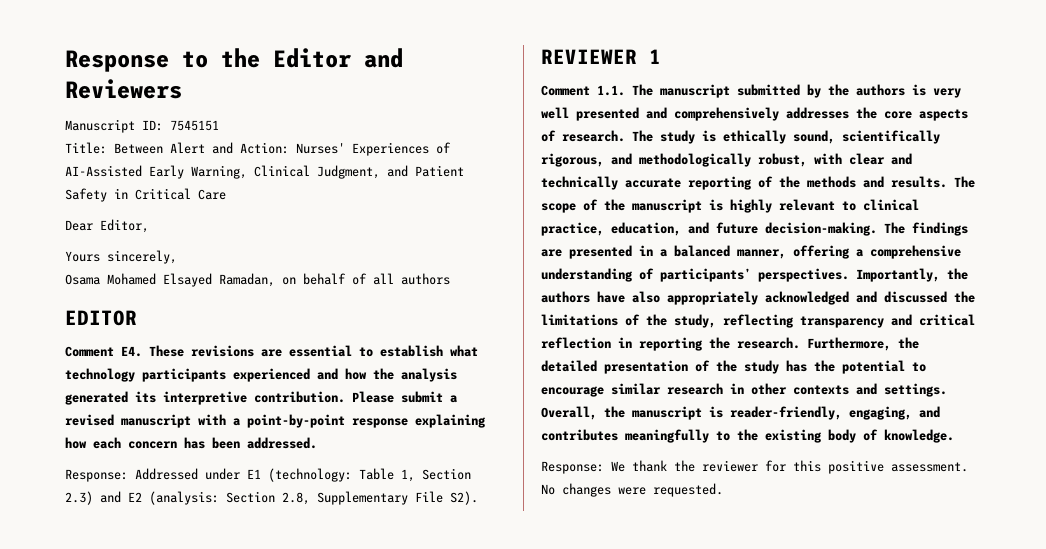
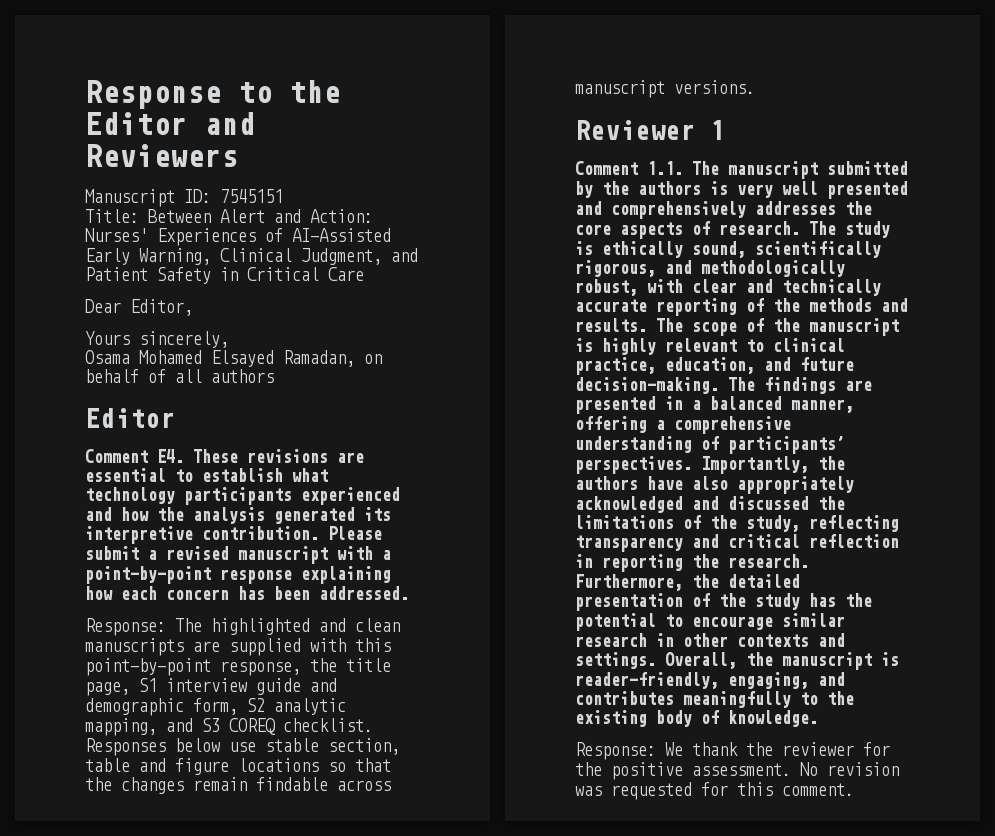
  Osama Mohamed Elsayed Ramadan, on behalf of all authors
- EDITOR
+ Editor
- Response: Addressed under E1 (technology: Table 1, Section 2.3) and E2 (analysis: Section 2.8, Supplementary File S2).
- REVIEWER 1
+ Response: The highlighted and clean manuscripts are supplied with this point-by-point response, the title page, S1 interview guide and demographic form, S2 analytic mapping, and S3 COREQ checklist. Responses below use stable section, table and figure locations so that the changes remain findable across manuscript versions.
+ Reviewer 1
- Response: We thank the reviewer for this positive assessment.
+ Response: We thank the reviewer for the positive assessment.
- No changes were requested.
+ No revision was requested for this comment.

